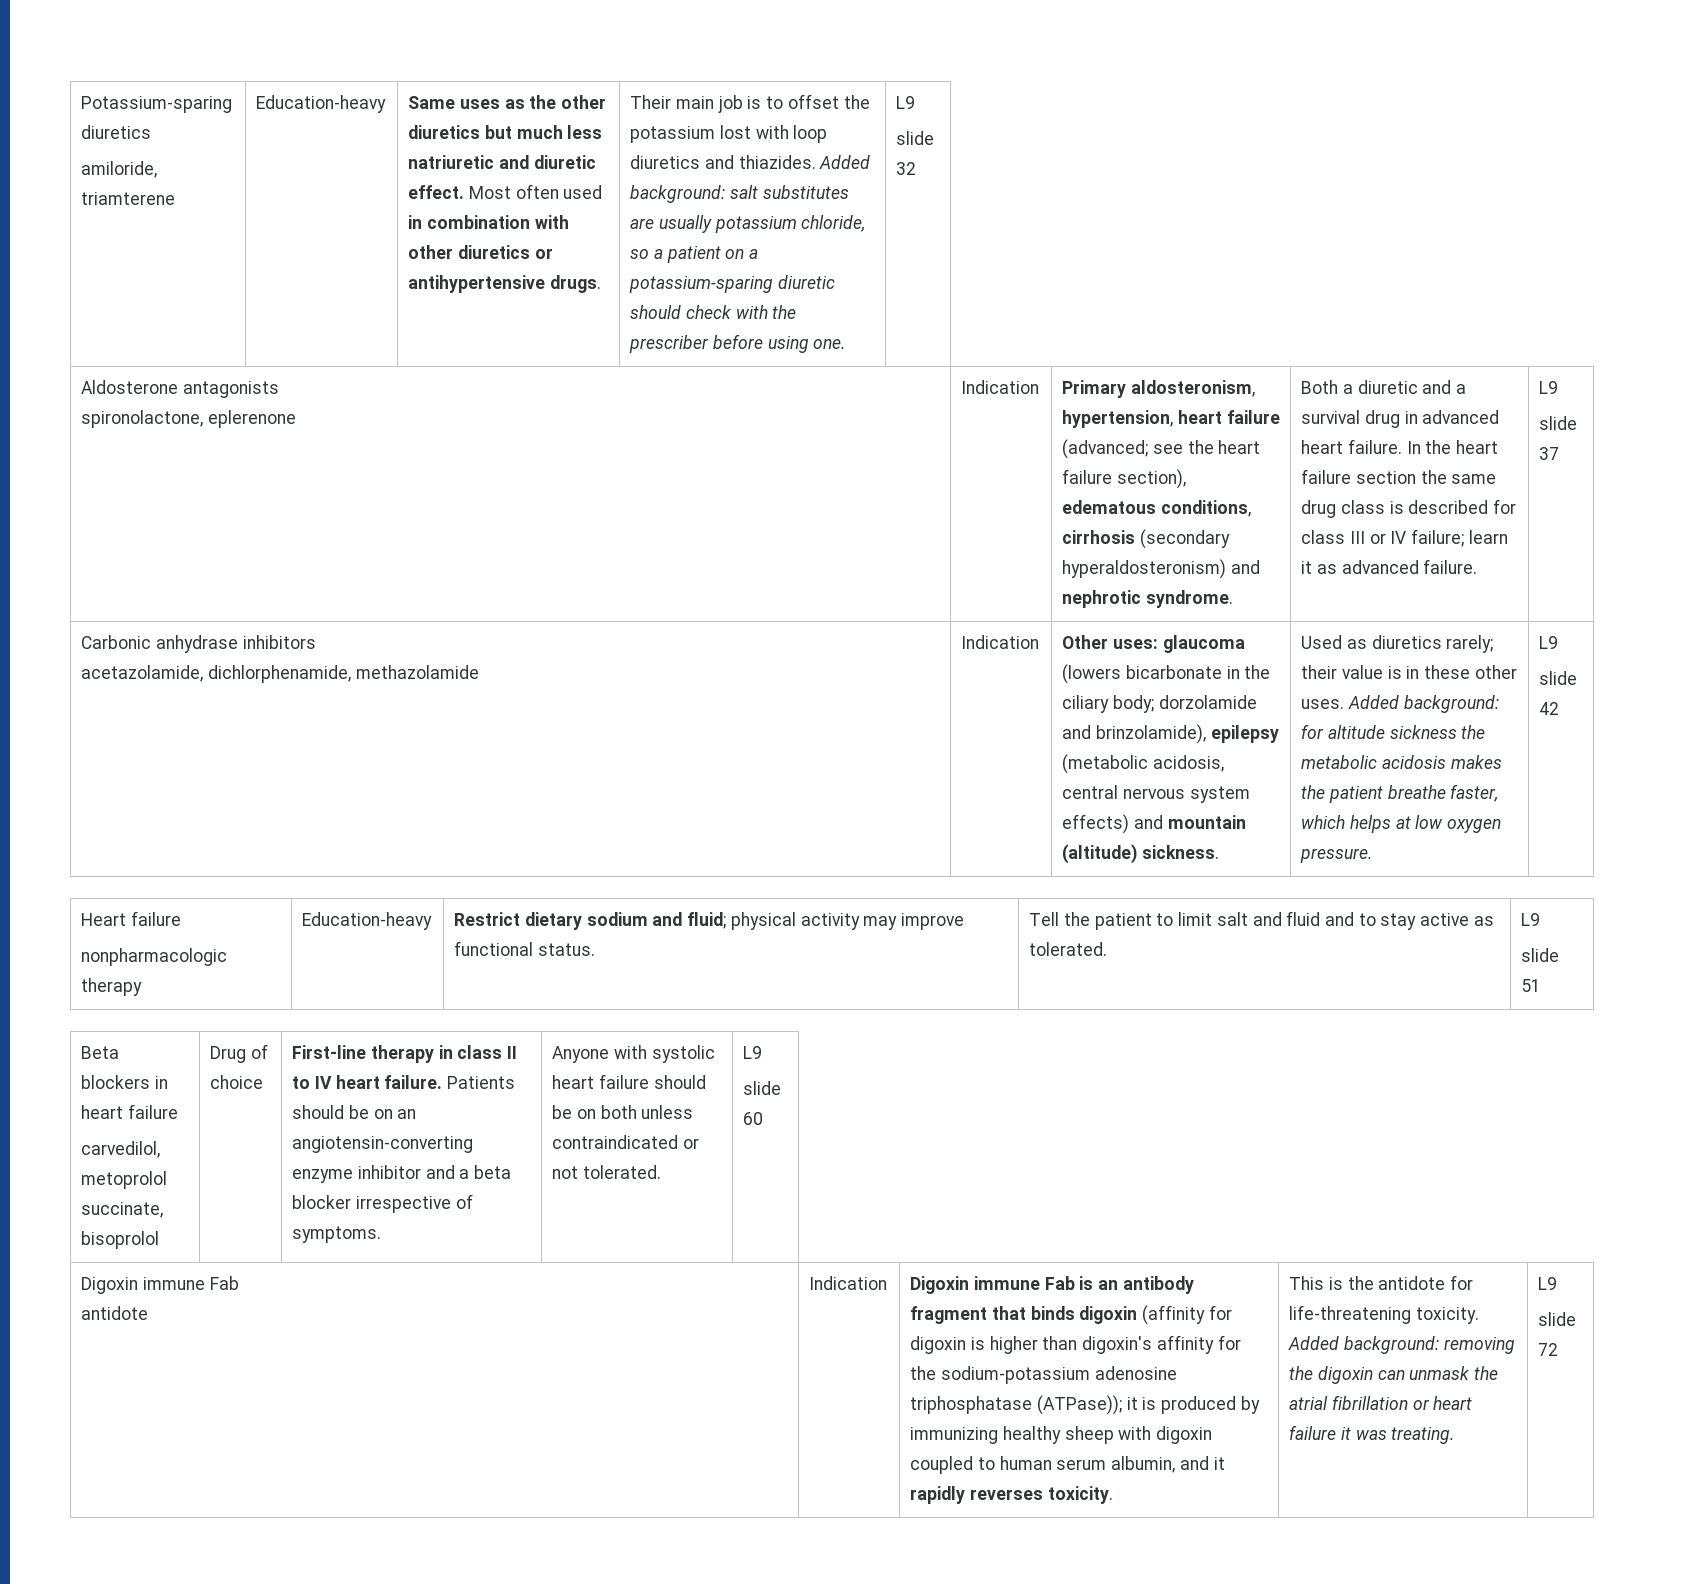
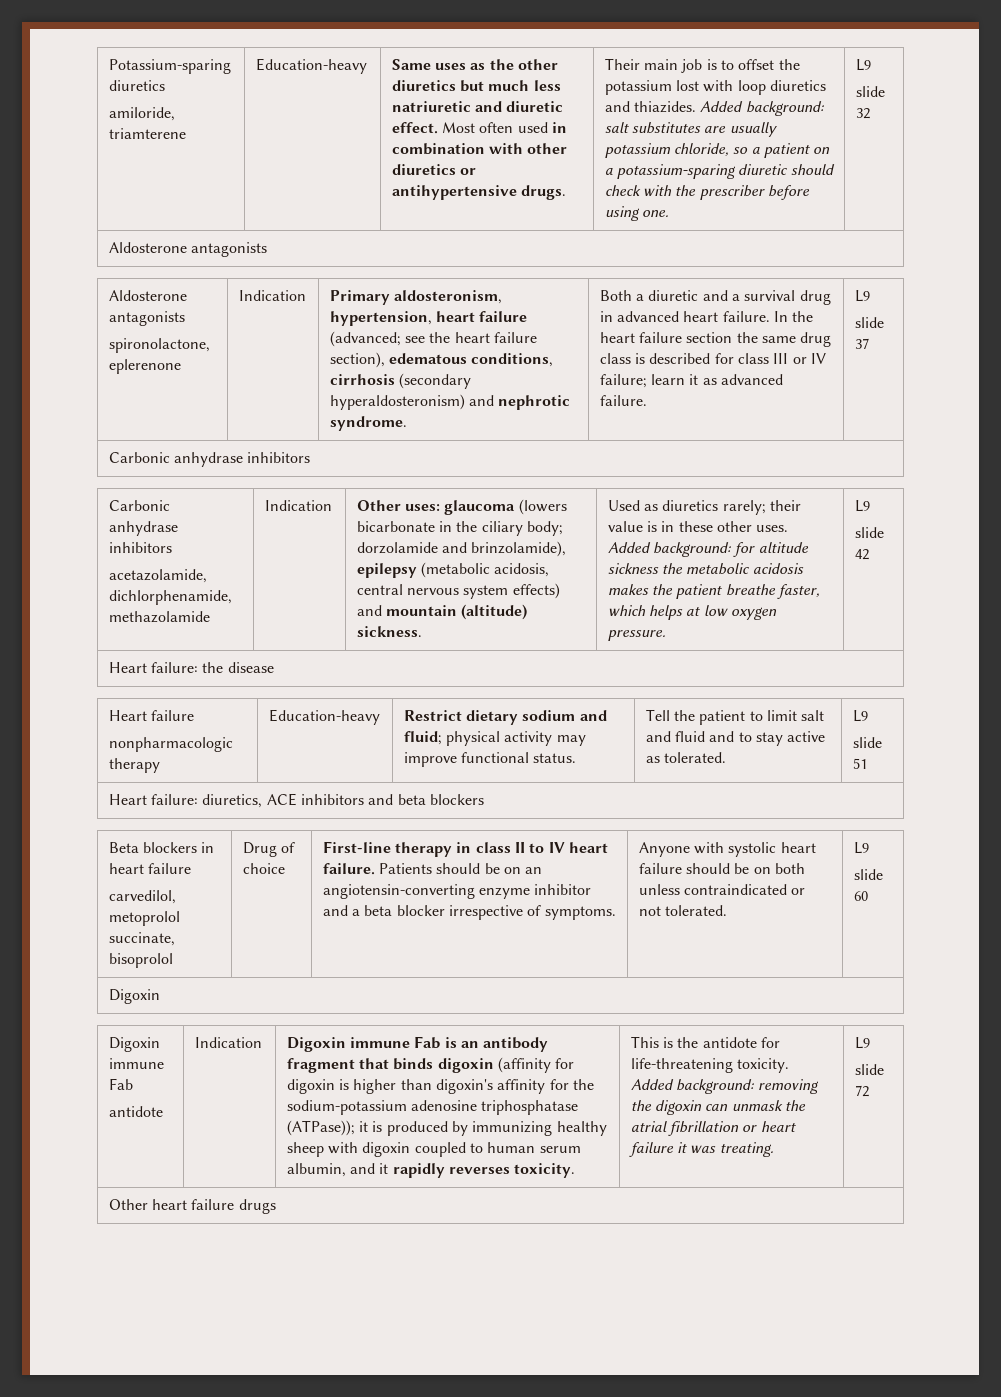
  slide 32
+ Aldosterone antagonists
  slide 37
+ Carbonic anhydrase inhibitors
+ Heart failure: the disease
+ Heart failure: diuretics, ACE inhibitors and beta blockers
  slide 60
+ Digoxin
+ Other heart failure drugs

